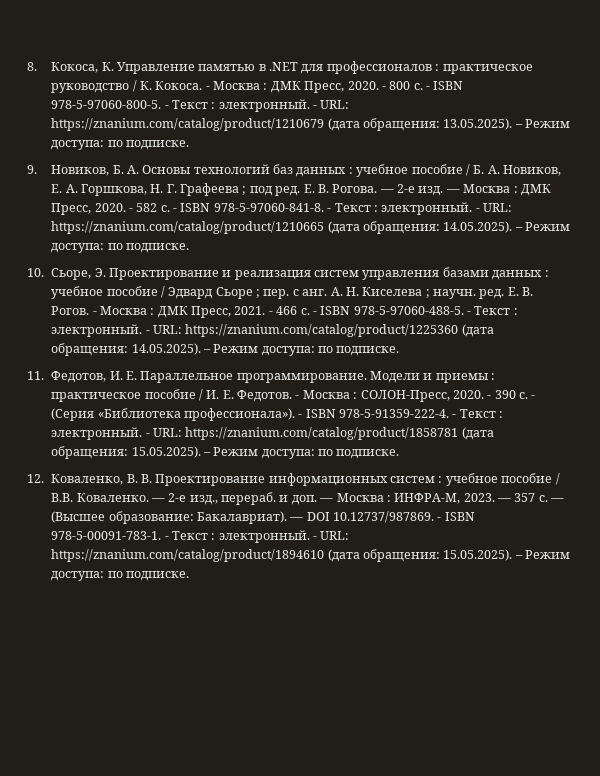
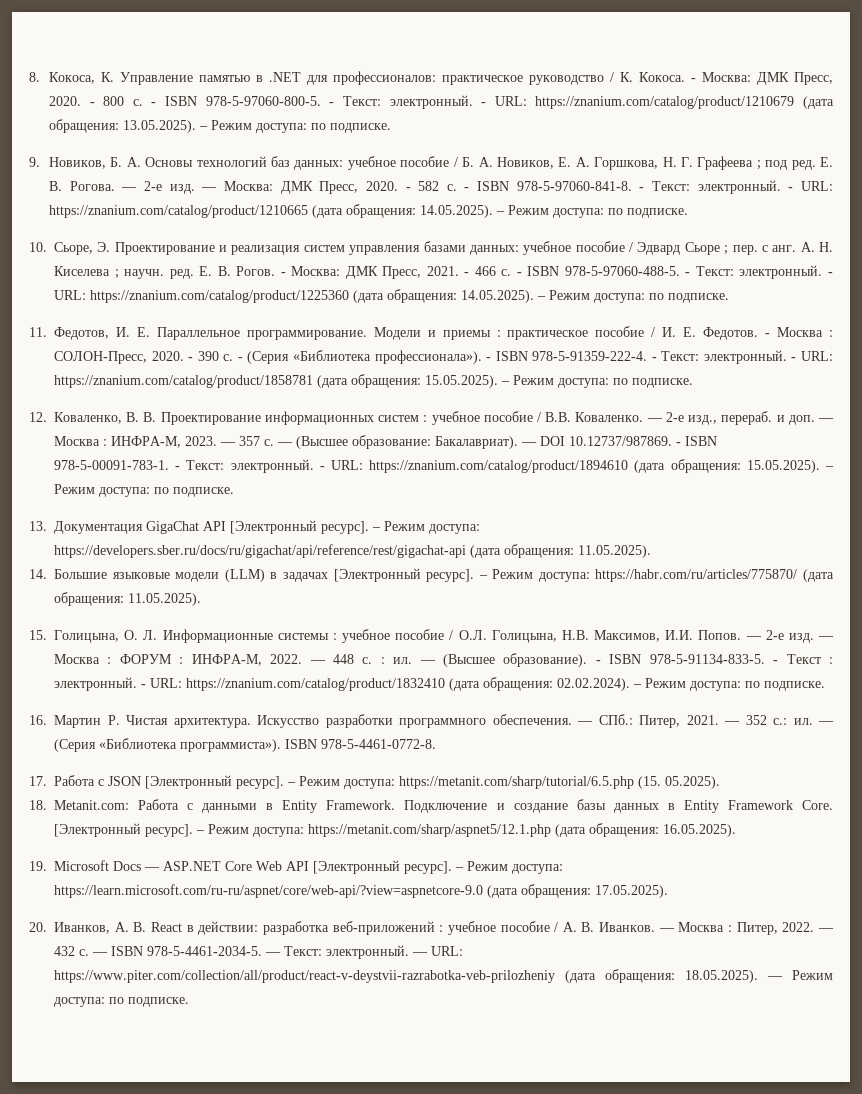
- 8. Кокоса, К. Управление памятью в .NET для профессионалов : практическое руководство / К. Кокоса.
+ 8. Кокоса, К. Управление памятью в .NET для профессионалов: практическое руководство / К. Кокоса.
- - Москва : ДМК Пресс, 2020.
+ - Москва: ДМК Пресс, 2020.
- - ISBN 978-5-97060-800-5. - Текст : электронный.
+ - ISBN 978-5-97060-800-5. - Текст: электронный.
- 9. Новиков, Б. А. Основы технологий баз данных : учебное пособие / Б. А. Новиков, Е. А. Горшкова, Н. Г. Графеева ; под ред.
+ 9. Новиков, Б. А. Основы технологий баз данных: учебное пособие / Б. А. Новиков, Е. А. Горшкова, Н. Г. Графеева ; под ред.
- — Москва : ДМК Пресс, 2020.
+ — Москва: ДМК Пресс, 2020.
- - ISBN 978-5-97060-841-8. - Текст : электронный.
+ - ISBN 978-5-97060-841-8. - Текст: электронный.
- 10. Сьоре, Э. Проектирование и реализация систем управления базами данных : учебное пособие / Эдвард Сьоре ; пер. с анг.
+ 10. Сьоре, Э. Проектирование и реализация систем управления базами данных: учебное пособие / Эдвард Сьоре ; пер. с анг.
- - Москва : ДМК Пресс, 2021.
+ - Москва: ДМК Пресс, 2021.
- - ISBN 978-5-97060-488-5. - Текст : электронный.
+ - ISBN 978-5-97060-488-5. - Текст: электронный.
- - ISBN 978-5-91359-222-4. - Текст : электронный.
+ - ISBN 978-5-91359-222-4. - Текст: электронный.
- — DOI 10.12737/987869. - ISBN 978-5-00091-783-1. - Текст : электронный.
+ — DOI 10.12737/987869. - ISBN 978-5-00091-783-1. - Текст: электронный.
+ 13. Документация GigaChat API [Электронный ресурс]. – Режим доступа: https://developers.sber.ru/docs/ru/gigachat/api/reference/rest/gigachat-api (дата обращения: 11.05.2025).
+ 14. Большие языковые модели (LLM) в задачах [Электронный ресурс]. – Режим доступа: https://habr.com/ru/articles/775870/ (дата обращения: 11.05.2025).
+ 15. Голицына, О. Л. Информационные системы : учебное пособие / О.Л. Голицына, Н.В. Максимов, И.И. Попов. — 2-e изд. — Москва : ФОРУМ : ИНФРА-М, 2022. — 448 с. : ил. — (Высшее образование). - ISBN 978-5-91134-833-5. - Текст : электронный. - URL: https://znanium.com/catalog/product/1832410 (дата обращения: 02.02.2024). – Режим доступа: по подписке.
+ 16. Мартин Р. Чистая архитектура. Искусство разработки программного обеспечения. — СПб.: Питер, 2021. — 352 с.: ил. — (Серия «Библиотека программиста»). ISBN 978-5-4461-0772-8.
+ 17. Работа с JSON [Электронный ресурс]. – Режим доступа: https://metanit.com/sharp/tutorial/6.5.php (15. 05.2025).
+ 18. Metanit.com: Работа с данными в Entity Framework. Подключение и создание базы данных в Entity Framework Core. [Электронный ресурс]. – Режим доступа: https://metanit.com/sharp/aspnet5/12.1.php (дата обращения: 16.05.2025).
+ 19. Microsoft Docs — ASP.NET Core Web API [Электронный ресурс]. – Режим доступа: https://learn.microsoft.com/ru-ru/aspnet/core/web-api/?view=aspnetcore-9.0 (дата обращения: 17.05.2025).
+ 20. Иванков, А. В. React в действии: разработка веб-приложений : учебное пособие / А. В. Иванков. — Москва : Питер, 2022. — 432 с. — ISBN 978-5-4461-2034-5. — Текст: электронный. — URL: https://www.piter.com/collection/all/product/react-v-deystvii-razrabotka-veb-prilozheniy (дата обращения: 18.05.2025). — Режим доступа: по подписке.

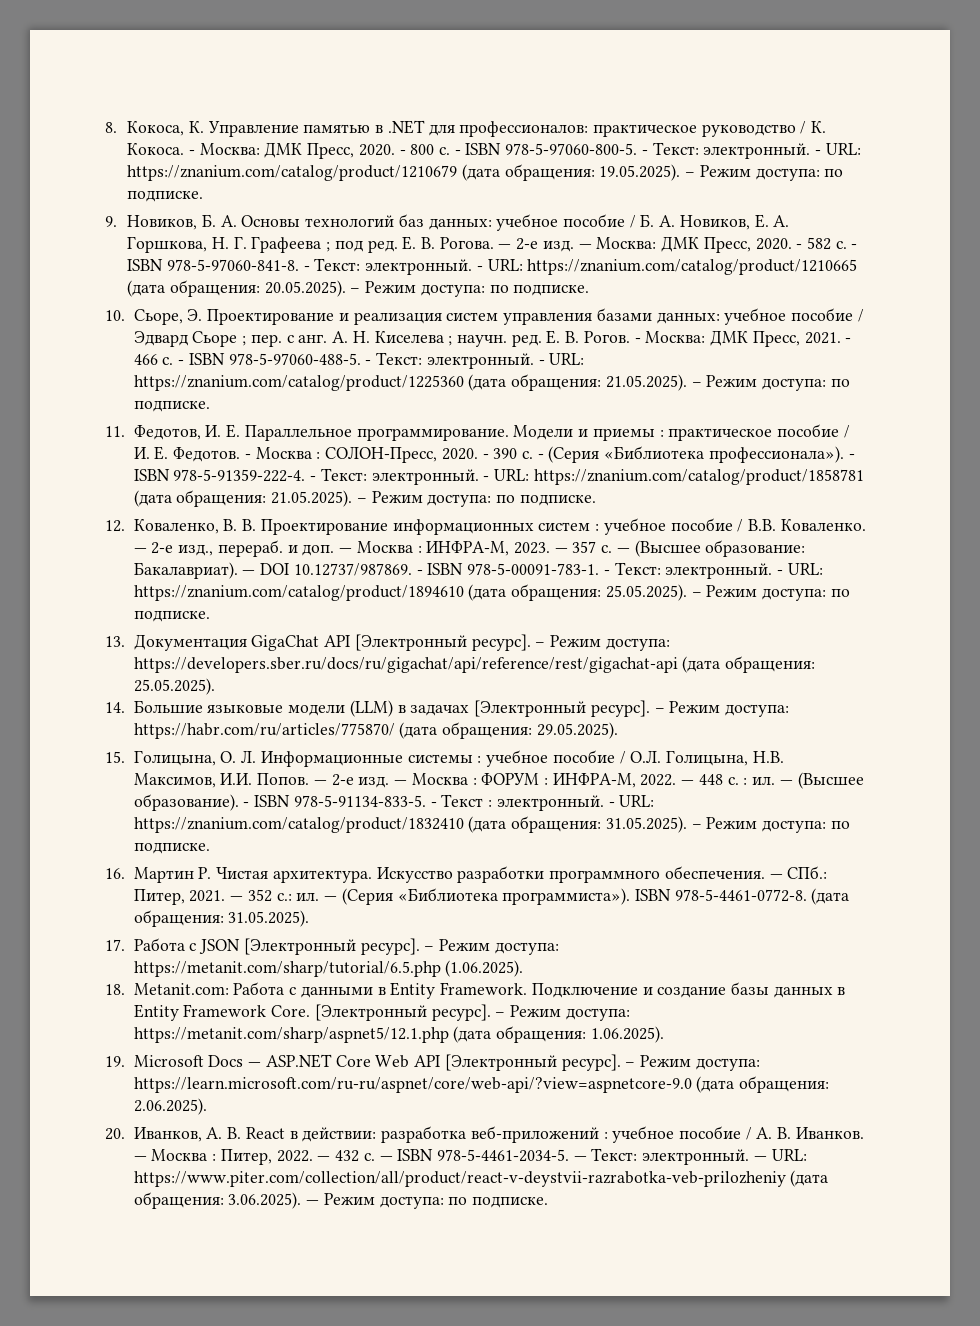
- - URL: https://znanium.com/catalog/product/1210679 (дата обращения: 13.05.2025). – Режим доступа: по подписке.
+ - URL: https://znanium.com/catalog/product/1210679 (дата обращения: 19.05.2025). – Режим доступа: по подписке.
- - URL: https://znanium.com/catalog/product/1210665 (дата обращения: 14.05.2025). – Режим доступа: по подписке.
+ - URL: https://znanium.com/catalog/product/1210665 (дата обращения: 20.05.2025). – Режим доступа: по подписке.
- - URL: https://znanium.com/catalog/product/1225360 (дата обращения: 14.05.2025). – Режим доступа: по подписке.
+ - URL: https://znanium.com/catalog/product/1225360 (дата обращения: 21.05.2025). – Режим доступа: по подписке.
- - URL: https://znanium.com/catalog/product/1858781 (дата обращения: 15.05.2025). – Режим доступа: по подписке.
+ - URL: https://znanium.com/catalog/product/1858781 (дата обращения: 21.05.2025). – Режим доступа: по подписке.
- - URL: https://znanium.com/catalog/product/1894610 (дата обращения: 15.05.2025). – Режим доступа: по подписке.
+ - URL: https://znanium.com/catalog/product/1894610 (дата обращения: 25.05.2025). – Режим доступа: по подписке.
- – Режим доступа: https://developers.sber.ru/docs/ru/gigachat/api/reference/rest/gigachat-api (дата обращения: 11.05.2025).
+ – Режим доступа: https://developers.sber.ru/docs/ru/gigachat/api/reference/rest/gigachat-api (дата обращения: 25.05.2025).
- – Режим доступа: https://habr.com/ru/articles/775870/ (дата обращения: 11.05.2025).
+ – Режим доступа: https://habr.com/ru/articles/775870/ (дата обращения: 29.05.2025).
- - URL: https://znanium.com/catalog/product/1832410 (дата обращения: 02.02.2024). – Режим доступа: по подписке.
+ - URL: https://znanium.com/catalog/product/1832410 (дата обращения: 31.05.2025). – Режим доступа: по подписке.
- ISBN 978-5-4461-0772-8.
+ ISBN 978-5-4461-0772-8. (дата обращения: 31.05.2025).
- – Режим доступа: https://metanit.com/sharp/tutorial/6.5.php (15. 05.2025).
+ – Режим доступа: https://metanit.com/sharp/tutorial/6.5.php (1.06.2025).
- – Режим доступа: https://metanit.com/sharp/aspnet5/12.1.php (дата обращения: 16.05.2025).
+ – Режим доступа: https://metanit.com/sharp/aspnet5/12.1.php (дата обращения: 1.06.2025).
- – Режим доступа: https://learn.microsoft.com/ru-ru/aspnet/core/web-api/?view=aspnetcore-9.0 (дата обращения: 17.05.2025).
+ – Режим доступа: https://learn.microsoft.com/ru-ru/aspnet/core/web-api/?view=aspnetcore-9.0 (дата обращения: 2.06.2025).
- — URL: https://www.piter.com/collection/all/product/react-v-deystvii-razrabotka-veb-prilozheniy (дата обращения: 18.05.2025). — Режим доступа: по подписке.
+ — URL: https://www.piter.com/collection/all/product/react-v-deystvii-razrabotka-veb-prilozheniy (дата обращения: 3.06.2025). — Режим доступа: по подписке.

